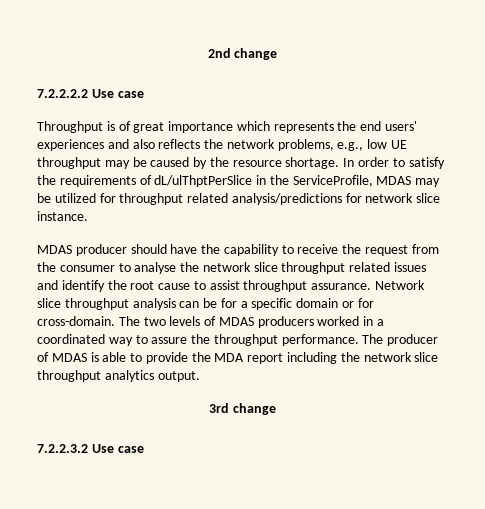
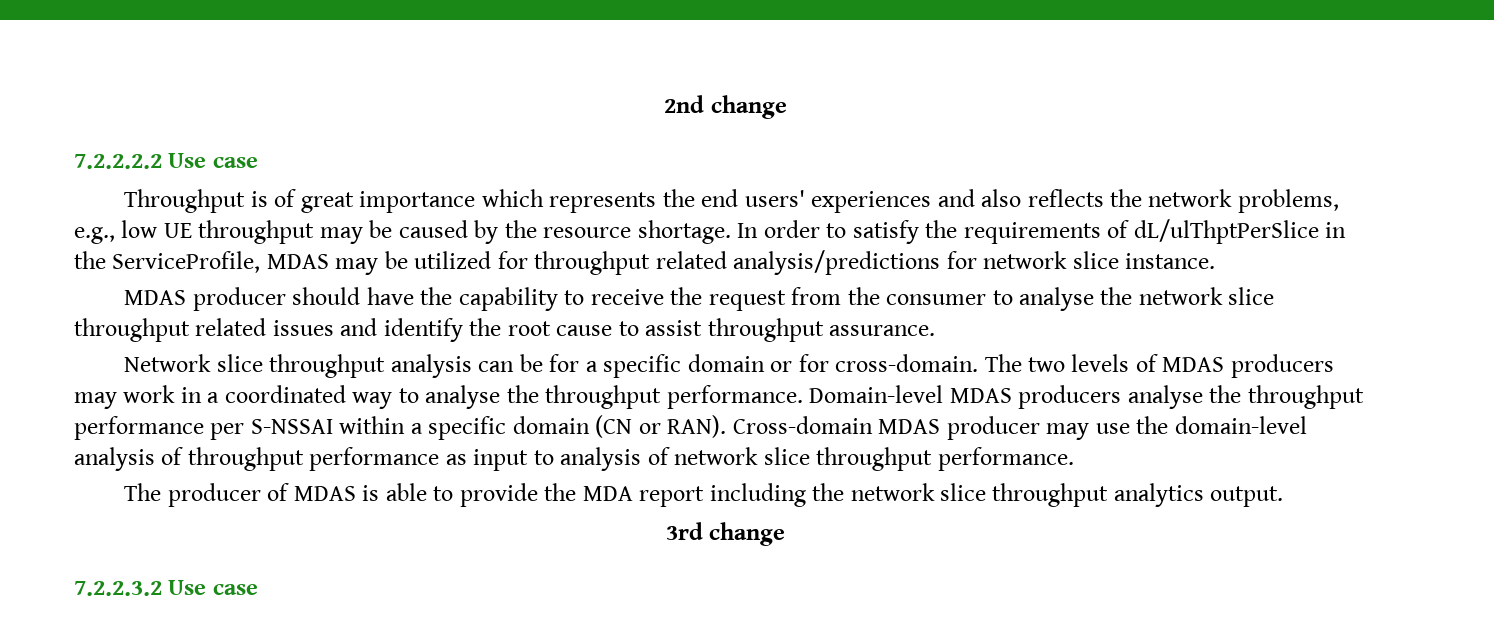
- MDAS producer should have the capability to receive the request from the consumer to analyse the network slice throughput related issues and identify the root cause to assist throughput assurance. Network slice throughput analysis can be for a specific domain or for cross-domain.
+ MDAS producer should have the capability to receive the request from the consumer to analyse the network slice throughput related issues and identify the root cause to assist throughput assurance.
+ Network slice throughput analysis can be for a specific domain or for cross-domain.
- The two levels of MDAS producers worked in a coordinated way to assure the throughput performance. The producer of MDAS is able to provide the MDA report including the network slice throughput analytics output.
+ The two levels of MDAS producers may work in a coordinated way to analyse the throughput performance. Domain-level MDAS producers analyse the throughput performance per S-NSSAI within a specific domain (CN or RAN). Cross-domain MDAS producer may use the domain-level analysis of throughput performance as input to analysis of network slice throughput performance.
+ The producer of MDAS is able to provide the MDA report including the network slice throughput analytics output.

